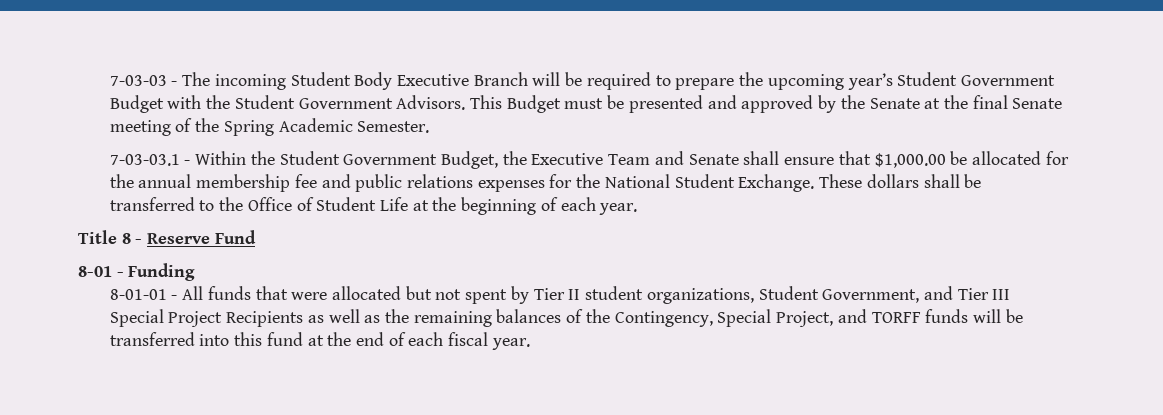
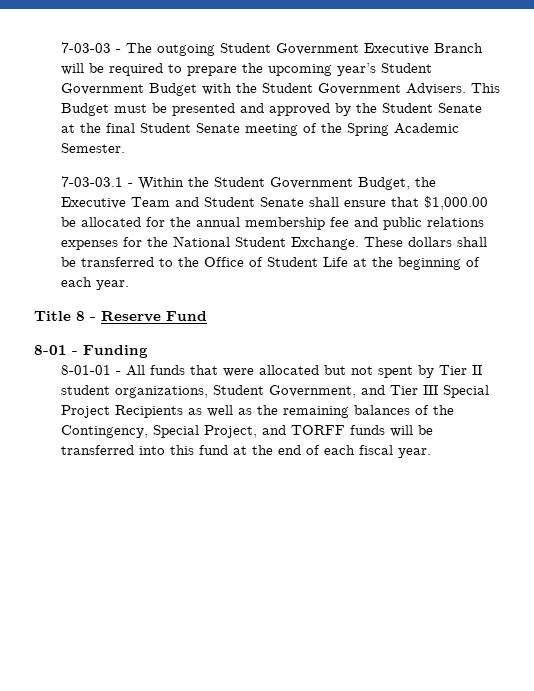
- 7-03-03 - The incoming Student Body Executive Branch will be required to prepare the upcoming year’s Student Government Budget with the Student Government Advisors.
+ 7-03-03 - The outgoing Student Government Executive Branch will be required to prepare the upcoming year’s Student Government Budget with the Student Government Advisers.
- This Budget must be presented and approved by the Senate at the final Senate meeting of the Spring Academic Semester.
+ This Budget must be presented and approved by the Student Senate at the final Student Senate meeting of the Spring Academic Semester.
- 7-03-03.1 - Within the Student Government Budget, the Executive Team and Senate shall ensure that $1,000.00 be allocated for the annual membership fee and public relations expenses for the National Student Exchange.
+ 7-03-03.1 - Within the Student Government Budget, the Executive Team and Student Senate shall ensure that $1,000.00 be allocated for the annual membership fee and public relations expenses for the National Student Exchange.

